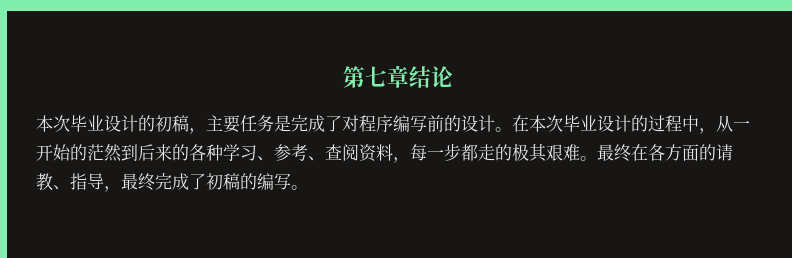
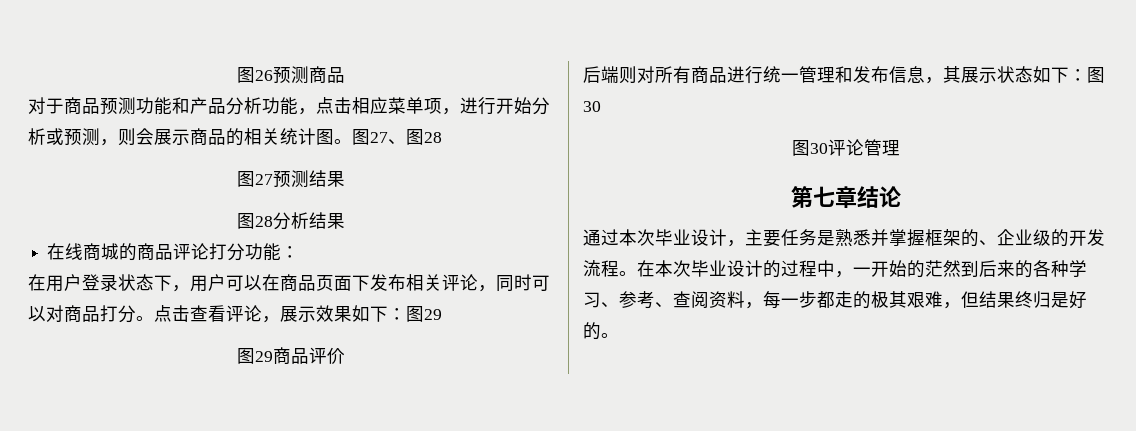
+ 图26预测商品
+ 对于商品预测功能和产品分析功能，点击相应菜单项，进行开始分析或预测，则会展示商品的相关统计图。图27、图28
+ 图27预测结果
+ 图28分析结果
+ 在线商城的商品评论打分功能：
+ 在用户登录状态下，用户可以在商品页面下发布相关评论，同时可以对商品打分。点击查看评论，展示效果如下：图29
+ 图29商品评价
+ 后端则对所有商品进行统一管理和发布信息，其展示状态如下：图30
+ 图30评论管理
- 本次毕业设计的初稿，主要任务是完成了对程序编写前的设计。
+ 通过本次毕业设计，主要任务是熟悉并掌握框架的、企业级的开发流程。
- 在本次毕业设计的过程中，从一开始的茫然到后来的各种学习、参考、查阅资料，每一步都走的极其艰难。最终在各方面的请教、指导，最终完成了初稿的编写。
+ 在本次毕业设计的过程中，一开始的茫然到后来的各种学习、参考、查阅资料，每一步都走的极其艰难，但结果终归是好的。

